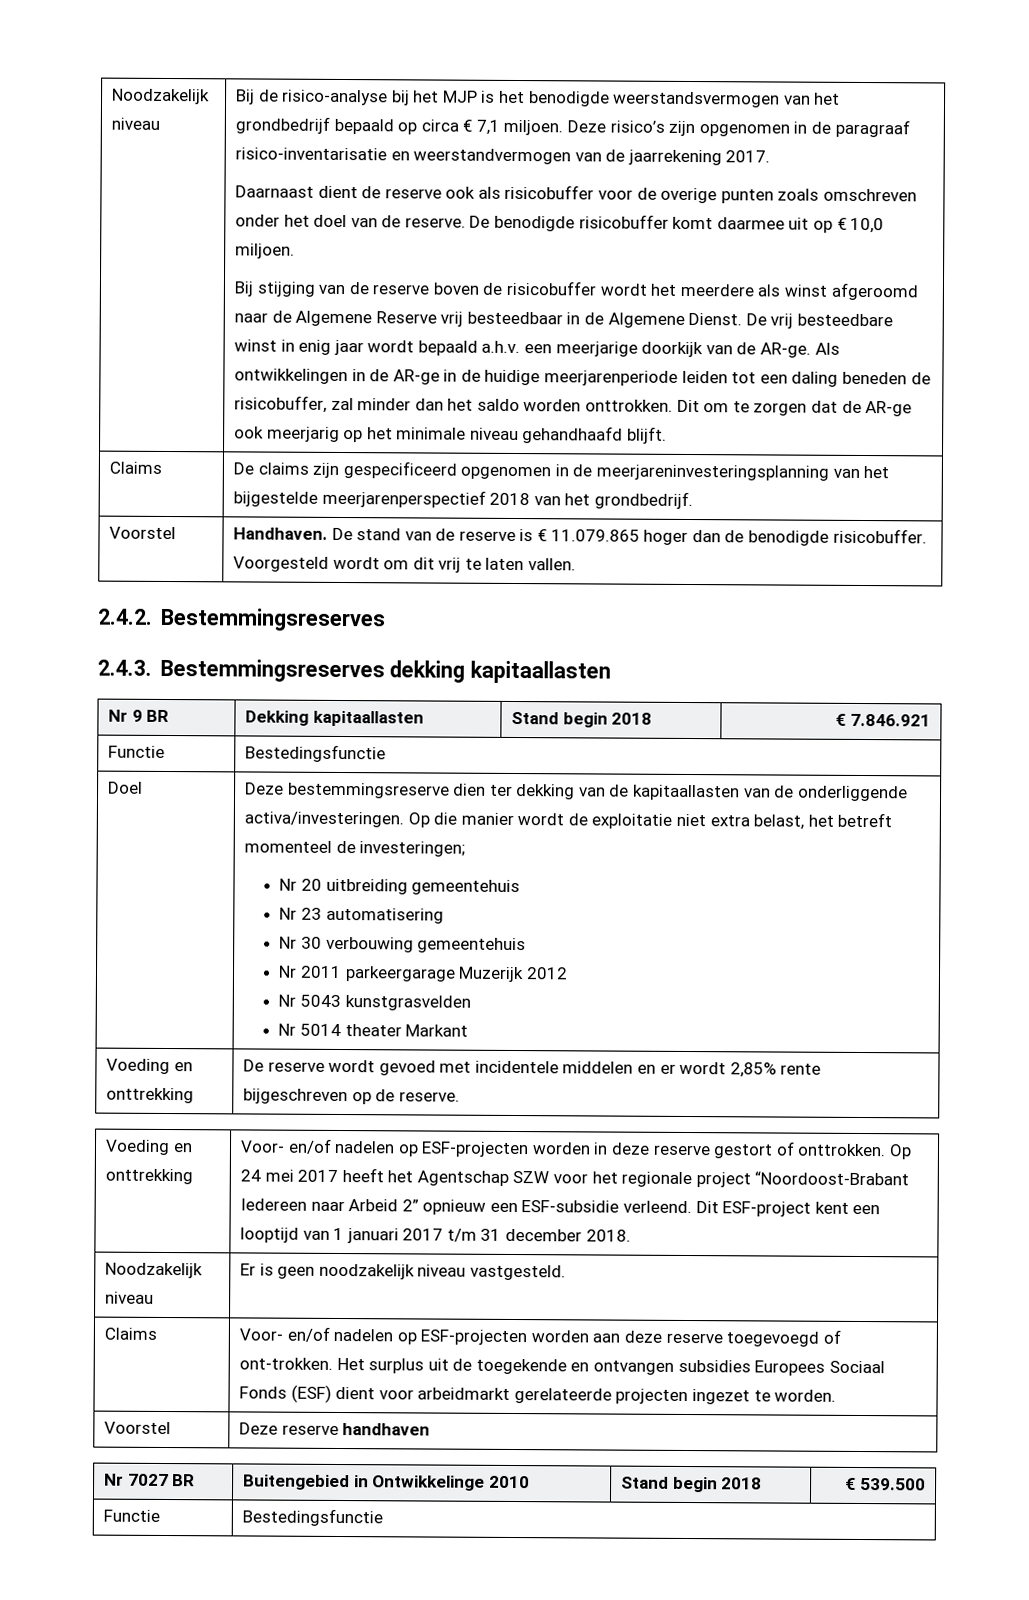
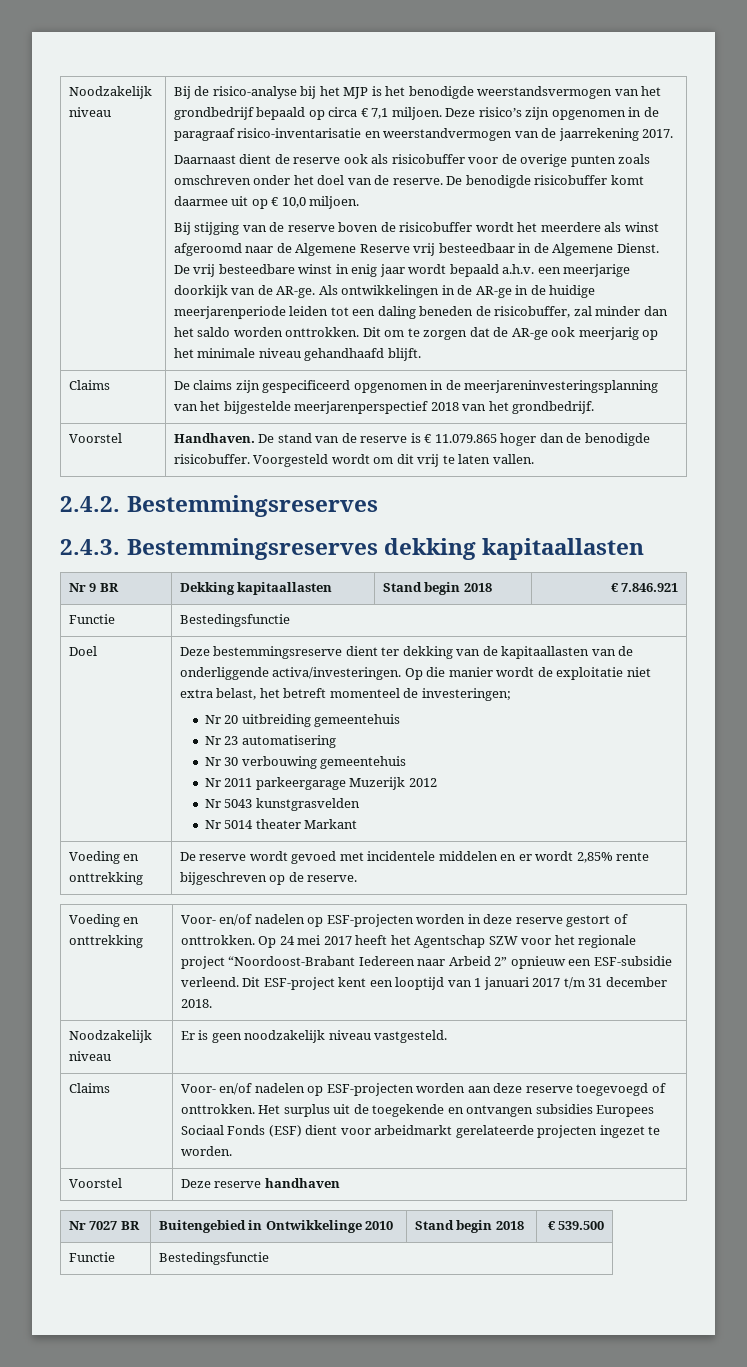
- Deze bestemmingsreserve dien ter dekking van de kapitaallasten van de onderliggende activa/investeringen.
+ Deze bestemmingsreserve dient ter dekking van de kapitaallasten van de onderliggende activa/investeringen.
- Claims | Voor- en/of nadelen op ESF-projecten worden aan deze reserve toegevoegd of ont-trokken. Het surplus uit de toegekende en ontvangen subsidies Europees Sociaal Fonds (ESF) dient voor arbeidmarkt gerelateerde projecten ingezet te worden.
+ Claims | Voor- en/of nadelen op ESF-projecten worden aan deze reserve toegevoegd of onttrokken. Het surplus uit de toegekende en ontvangen subsidies Europees Sociaal Fonds (ESF) dient voor arbeidmarkt gerelateerde projecten ingezet te worden.

